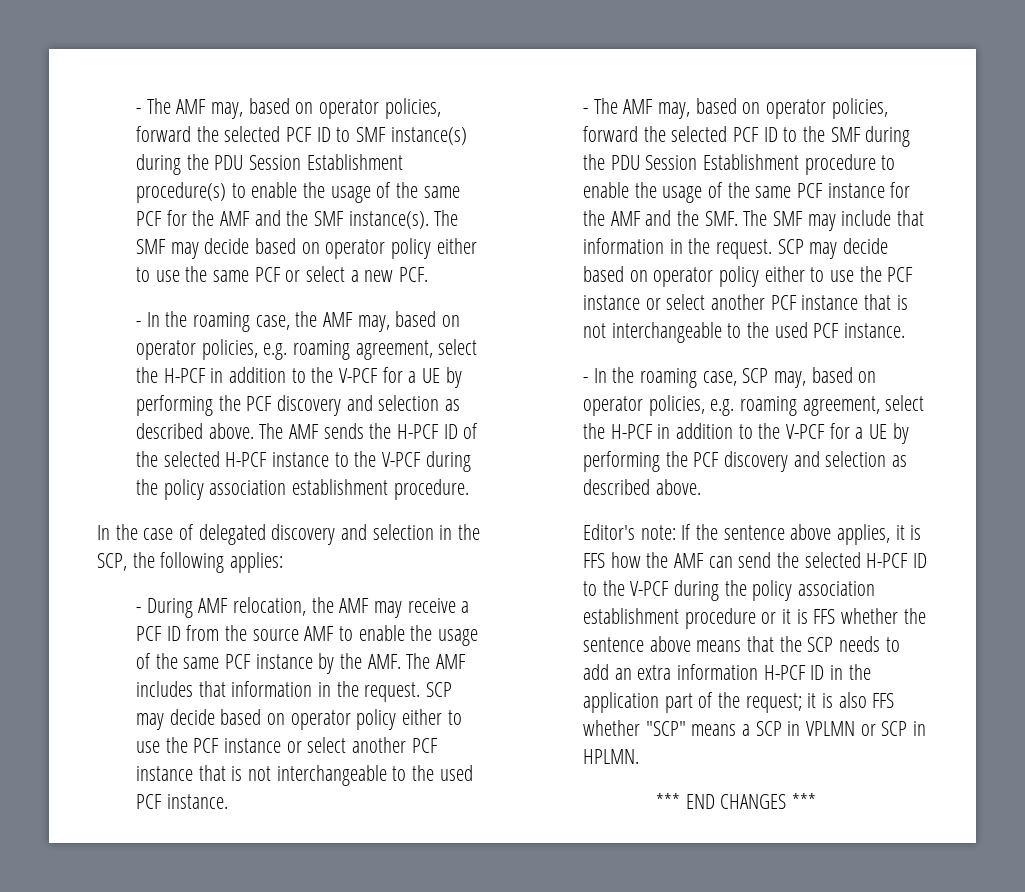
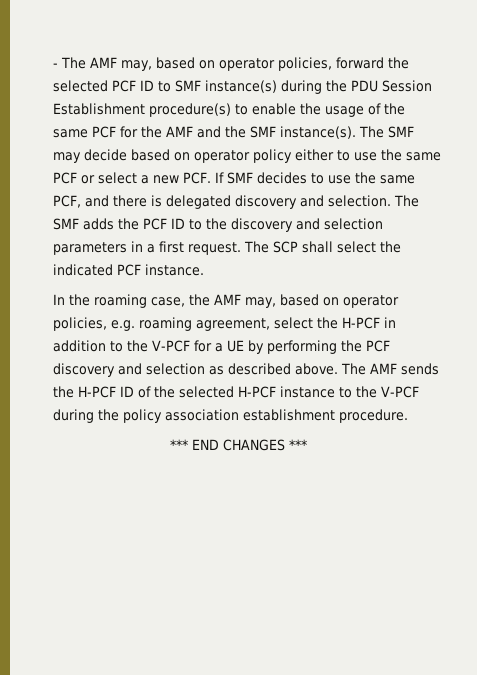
- The SMF may decide based on operator policy either to use the same PCF or select a new PCF.
- - In the roaming case, the AMF may, based on operator policies, e.g. roaming agreement, select the H-PCF in addition to the V-PCF for a UE by performing the PCF discovery and selection as described above.
+ The SMF may decide based on operator policy either to use the same PCF or select a new PCF. If SMF decides to use the same PCF, and there is delegated discovery and selection. The SMF adds the PCF ID to the discovery and selection parameters in a first request. The SCP shall select the indicated PCF instance.
+ In the roaming case, the AMF may, based on operator policies, e.g. roaming agreement, select the H-PCF in addition to the V-PCF for a UE by performing the PCF discovery and selection as described above.
- In the case of delegated discovery and selection in the SCP, the following applies:
- - During AMF relocation, the AMF may receive a PCF ID from the source AMF to enable the usage of the same PCF instance by the AMF. The AMF includes that information in the request. SCP may decide based on operator policy either to use the PCF instance or select another PCF instance that is not interchangeable to the used PCF instance.
- - The AMF may, based on operator policies, forward the selected PCF ID to the SMF during the PDU Session Establishment procedure to enable the usage of the same PCF instance for the AMF and the SMF. The SMF may include that information in the request. SCP may decide based on operator policy either to use the PCF instance or select another PCF instance that is not interchangeable to the used PCF instance.
- - In the roaming case, SCP may, based on operator policies, e.g. roaming agreement, select the H-PCF in addition to the V-PCF for a UE by performing the PCF discovery and selection as described above.
- Editor's note: If the sentence above applies, it is FFS how the AMF can send the selected H-PCF ID to the V-PCF during the policy association establishment procedure or it is FFS whether the sentence above means that the SCP needs to add an extra information H-PCF ID in the application part of the request; it is also FFS whether "SCP" means a SCP in VPLMN or SCP in HPLMN.

